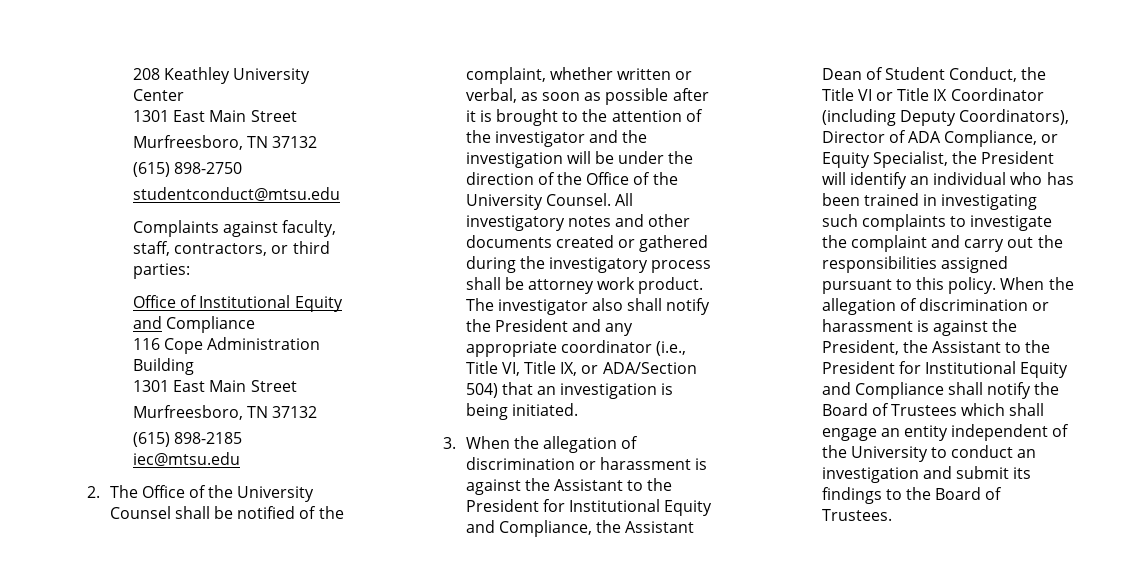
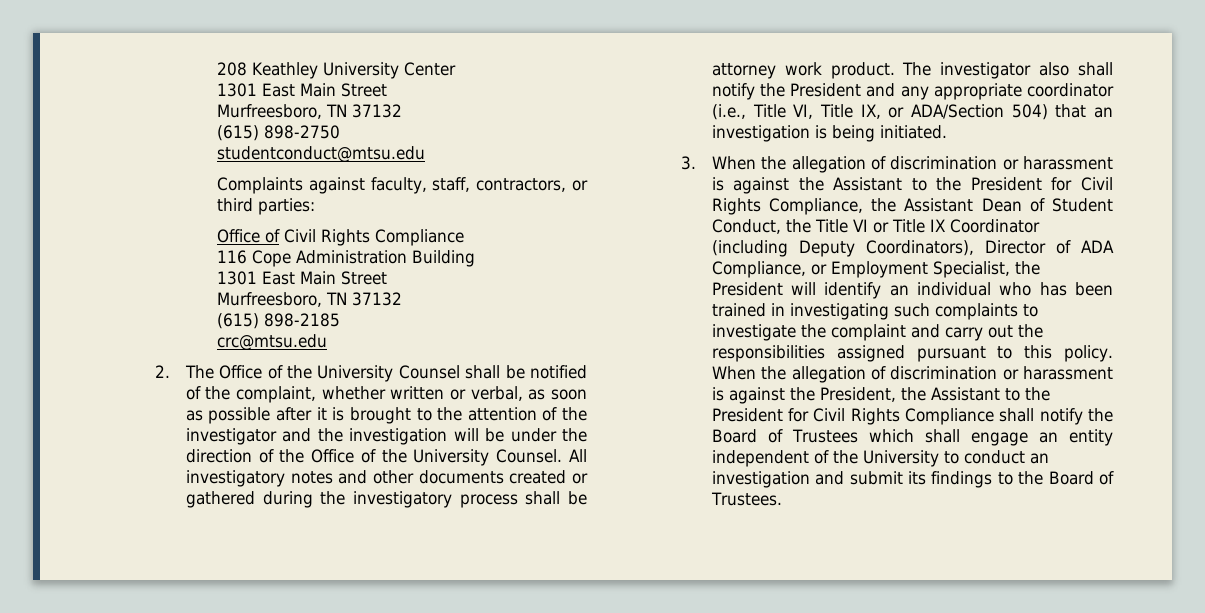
- Office of Institutional Equity and Compliance
+ Office of Civil Rights Compliance
- iec@mtsu.edu
+ crc@mtsu.edu
- 3. When the allegation of discrimination or harassment is against the Assistant to the President for Institutional Equity and Compliance, the Assistant Dean of Student Conduct, the Title VI or Title IX Coordinator (including Deputy Coordinators), Director of ADA Compliance, or Equity Specialist, the President will identify an individual who has been trained in investigating such complaints to investigate the complaint and carry out the responsibilities assigned pursuant to this policy.
+ 3. When the allegation of discrimination or harassment is against the Assistant to the President for Civil Rights Compliance, the Assistant Dean of Student Conduct, the Title VI or Title IX Coordinator (including Deputy Coordinators), Director of ADA Compliance, or Employment Specialist, the President will identify an individual who has been trained in investigating such complaints to investigate the complaint and carry out the responsibilities assigned pursuant to this policy.
- When the allegation of discrimination or harassment is against the President, the Assistant to the President for Institutional Equity and Compliance shall notify the Board of Trustees which shall engage an entity independent of the University to conduct an investigation and submit its findings to the Board of Trustees.
+ When the allegation of discrimination or harassment is against the President, the Assistant to the President for Civil Rights Compliance shall notify the Board of Trustees which shall engage an entity independent of the University to conduct an investigation and submit its findings to the Board of Trustees.

